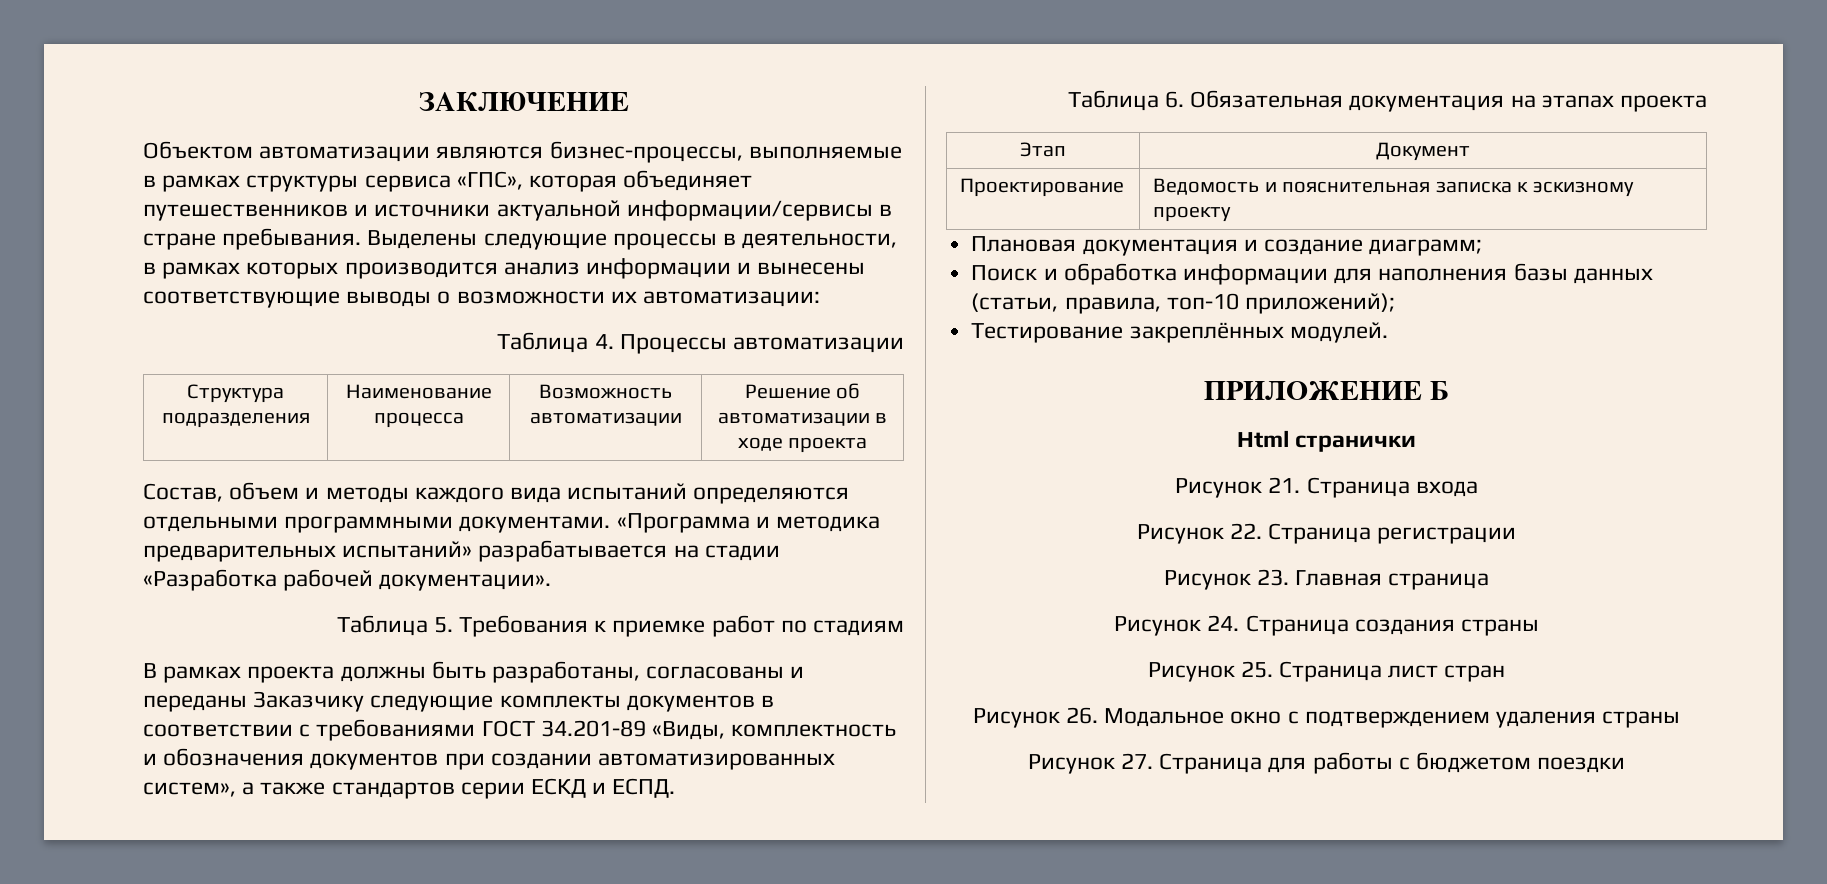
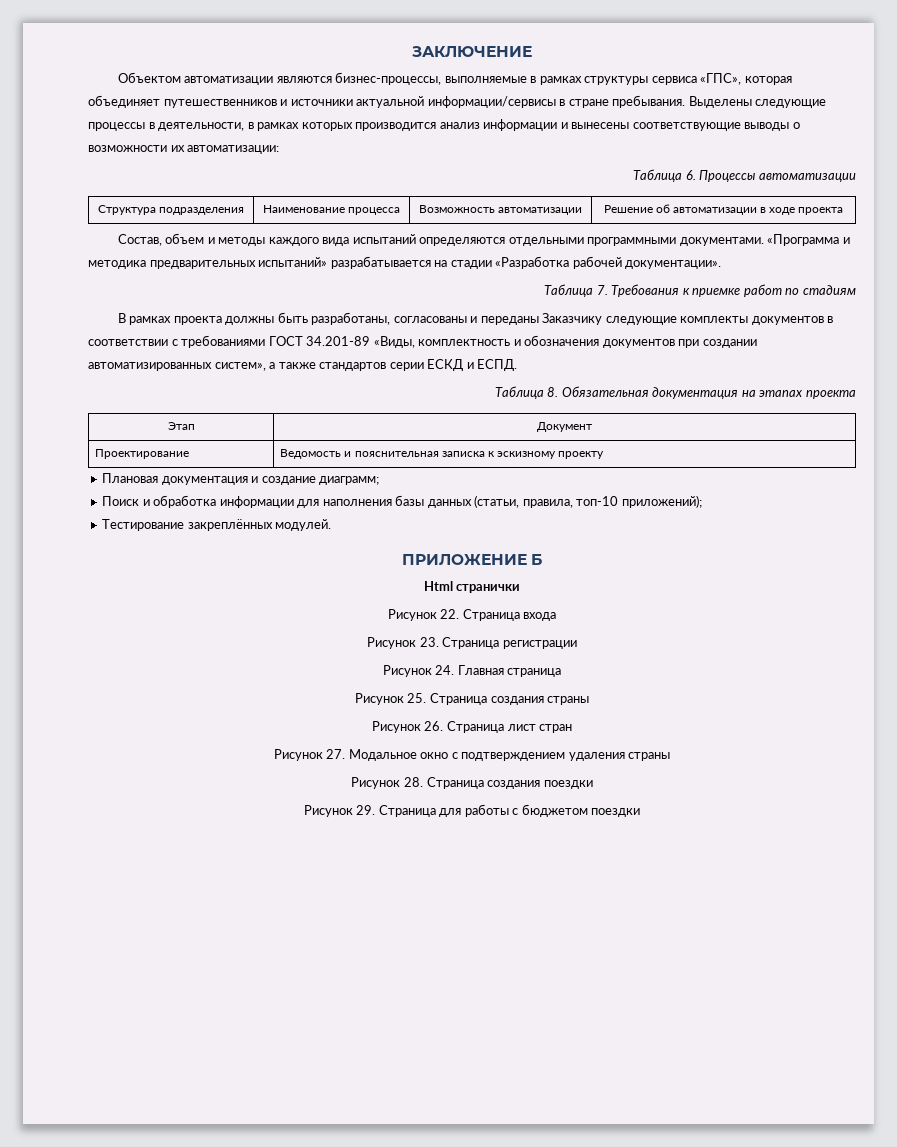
- Таблица 4. Процессы автоматизации
+ Таблица 6. Процессы автоматизации
- Таблица 5. Требования к приемке работ по стадиям
+ Таблица 7. Требования к приемке работ по стадиям
- Таблица 6. Обязательная документация на этапах проекта
+ Таблица 8. Обязательная документация на этапах проекта
- Рисунок 21. Страница входа
+ Рисунок 22. Страница входа
- Рисунок 22. Страница регистрации
+ Рисунок 23. Страница регистрации
- Рисунок 23. Главная страница
+ Рисунок 24. Главная страница
- Рисунок 24. Страница создания страны
+ Рисунок 25. Страница создания страны
- Рисунок 25. Страница лист стран
+ Рисунок 26. Страница лист стран
- Рисунок 26. Модальное окно с подтверждением удаления страны
+ Рисунок 27. Модальное окно с подтверждением удаления страны
- Рисунок 27. Страница для работы с бюджетом поездки
+ Рисунок 28. Страница создания поездки
+ Рисунок 29. Страница для работы с бюджетом поездки

